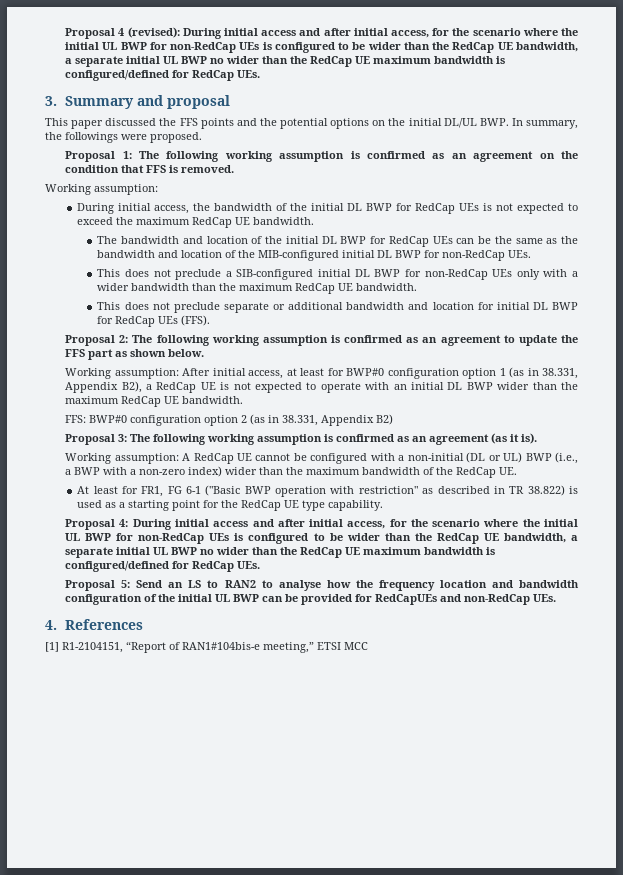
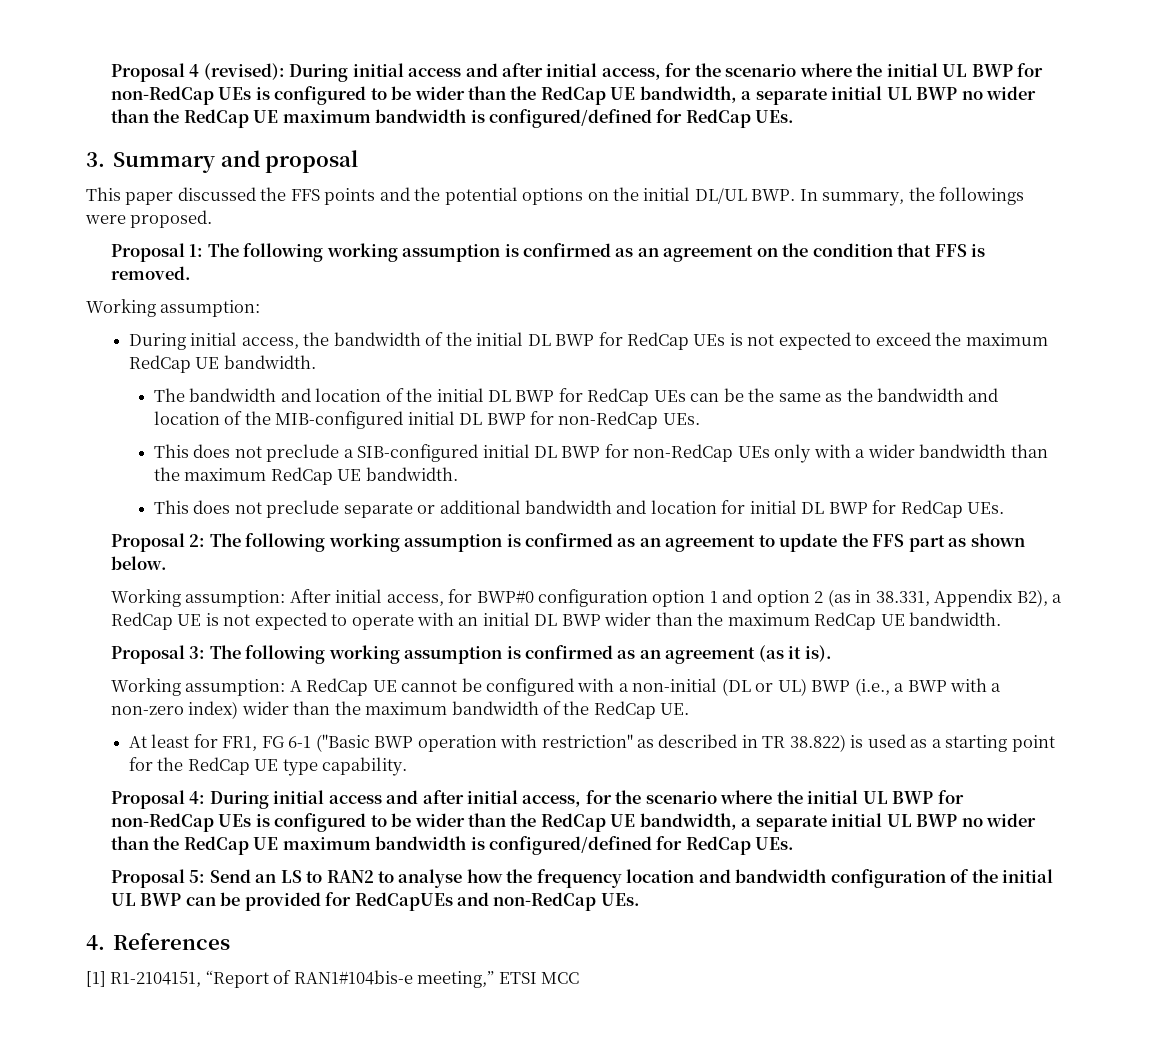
- This does not preclude separate or additional bandwidth and location for initial DL BWP for RedCap UEs (FFS).
+ This does not preclude separate or additional bandwidth and location for initial DL BWP for RedCap UEs.
- Working assumption: After initial access, at least for BWP#0 configuration option 1 (as in 38.331, Appendix B2), a RedCap UE is not expected to operate with an initial DL BWP wider than the maximum RedCap UE bandwidth.
+ Working assumption: After initial access, for BWP#0 configuration option 1 and option 2 (as in 38.331, Appendix B2), a RedCap UE is not expected to operate with an initial DL BWP wider than the maximum RedCap UE bandwidth.
- FFS: BWP#0 configuration option 2 (as in 38.331, Appendix B2)

